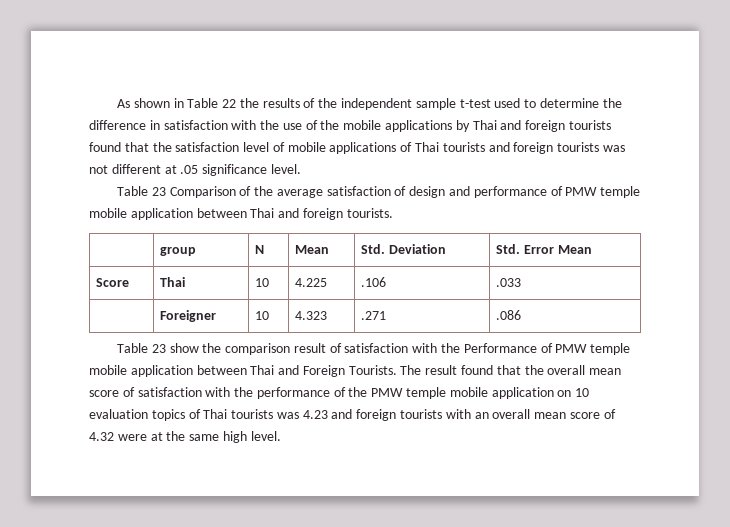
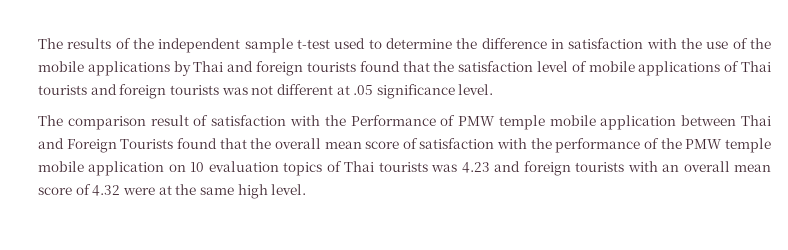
- As shown in Table 22 the results of the independent sample t-test used to determine the difference in satisfaction with the use of the mobile applications by Thai and foreign tourists found that the satisfaction level of mobile applications of Thai tourists and foreign tourists was not different at .05 significance level.
+ The results of the independent sample t-test used to determine the difference in satisfaction with the use of the mobile applications by Thai and foreign tourists found that the satisfaction level of mobile applications of Thai tourists and foreign tourists was not different at .05 significance level.
- Table 23 Comparison of the average satisfaction of design and performance of PMW temple mobile application between Thai and foreign tourists.
- | group | N | Mean | Std. Deviation | Std. Error Mean
- Score | Thai | 10 | 4.225 | .106 | .033
- | Foreigner | 10 | 4.323 | .271 | .086
- Table 23 show the comparison result of satisfaction with the Performance of PMW temple mobile application between Thai and Foreign Tourists. The result found that the overall mean score of satisfaction with the performance of the PMW temple mobile application on 10 evaluation topics of Thai tourists was 4.23 and foreign tourists with an overall mean score of 4.32 were at the same high level.
+ The comparison result of satisfaction with the Performance of PMW temple mobile application between Thai and Foreign Tourists found that the overall mean score of satisfaction with the performance of the PMW temple mobile application on 10 evaluation topics of Thai tourists was 4.23 and foreign tourists with an overall mean score of 4.32 were at the same high level.

